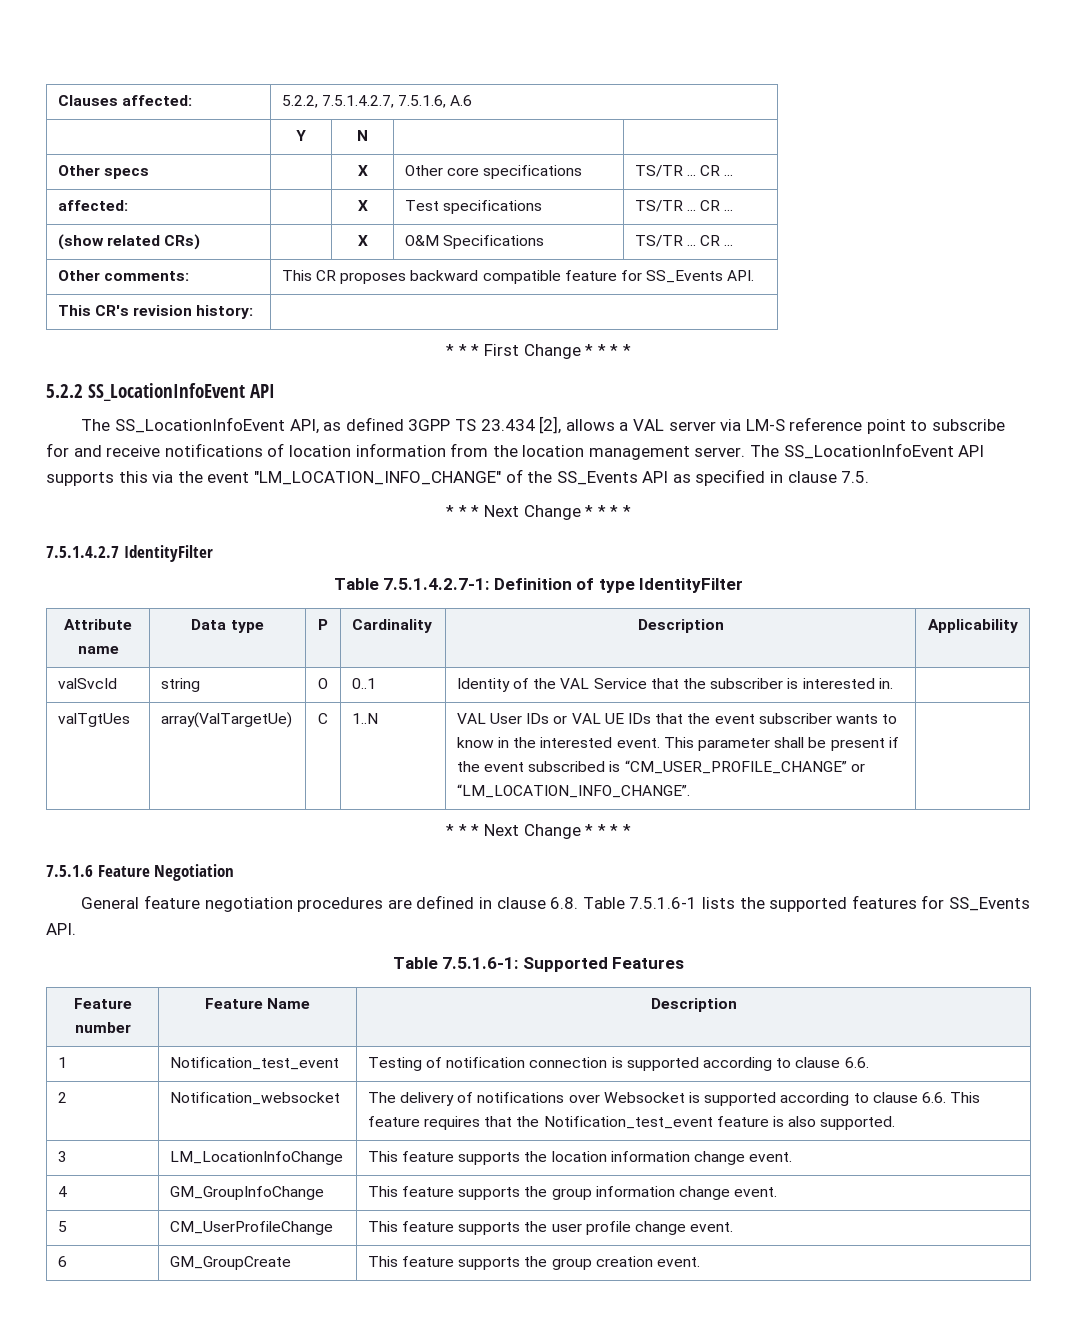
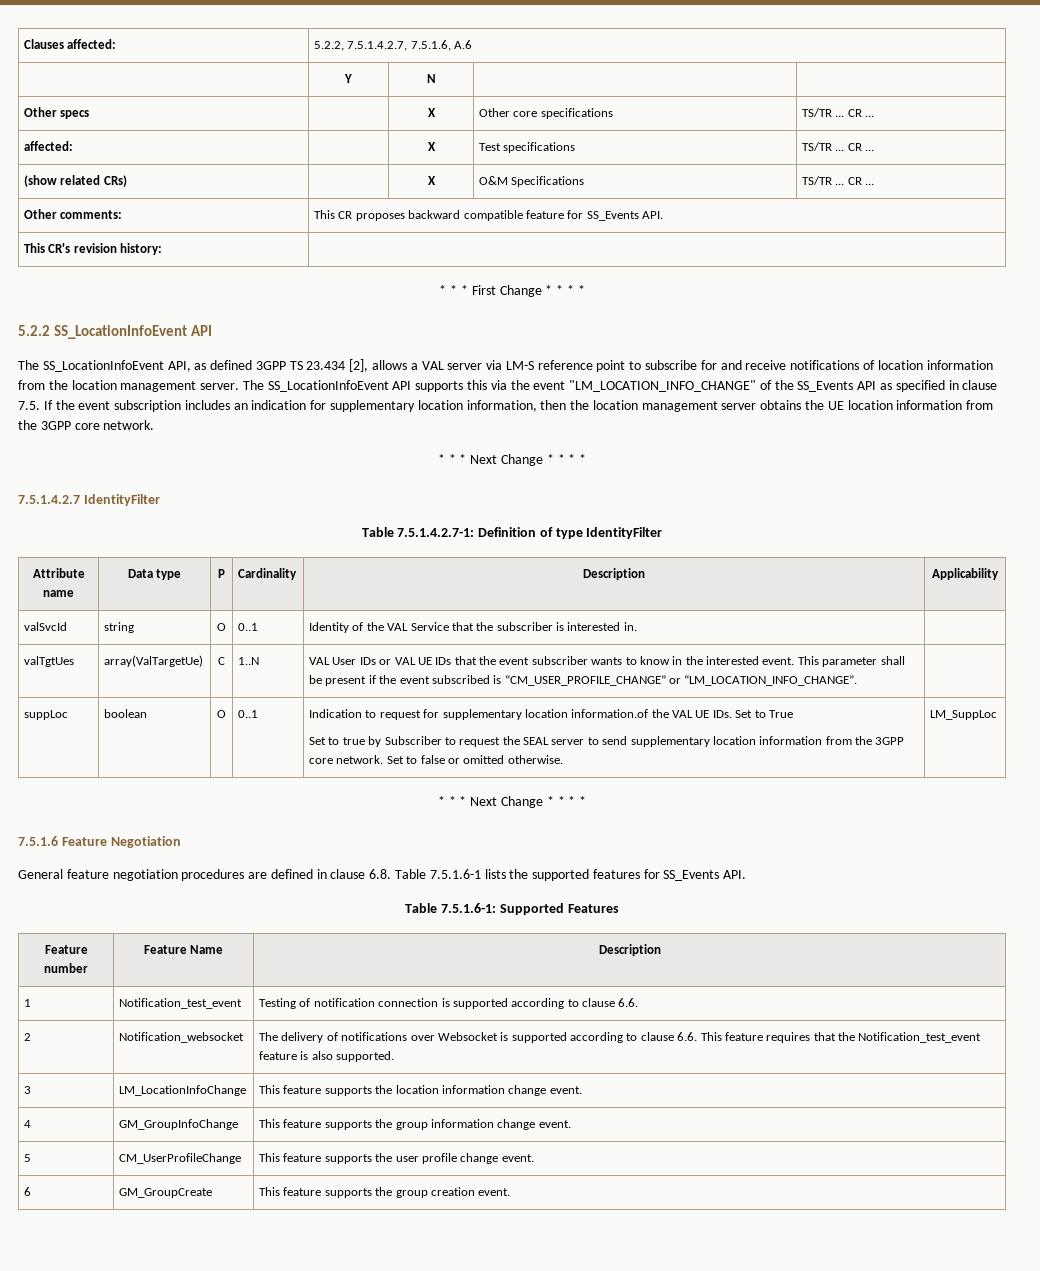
- The SS_LocationInfoEvent API supports this via the event "LM_LOCATION_INFO_CHANGE" of the SS_Events API as specified in clause 7.5.
+ The SS_LocationInfoEvent API supports this via the event "LM_LOCATION_INFO_CHANGE" of the SS_Events API as specified in clause 7.5. If the event subscription includes an indication for supplementary location information, then the location management server obtains the UE location information from the 3GPP core network.
+ suppLoc | boolean | O | 0..1 | Indication to request for supplementary location information.of the VAL UE IDs. Set to True
+ Set to true by Subscriber to request the SEAL server to send supplementary location information from the 3GPP core network. Set to false or omitted otherwise. | LM_SuppLoc

